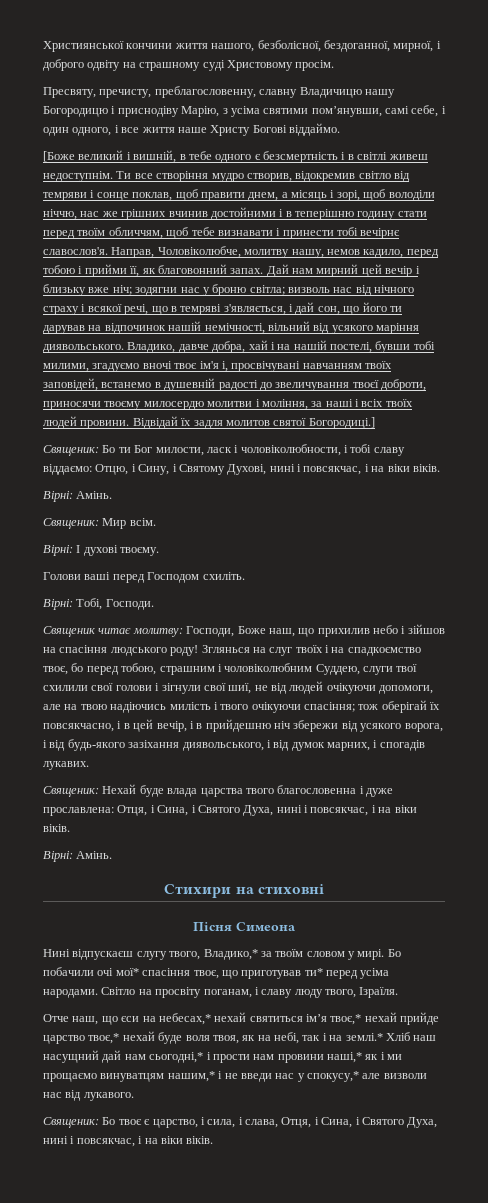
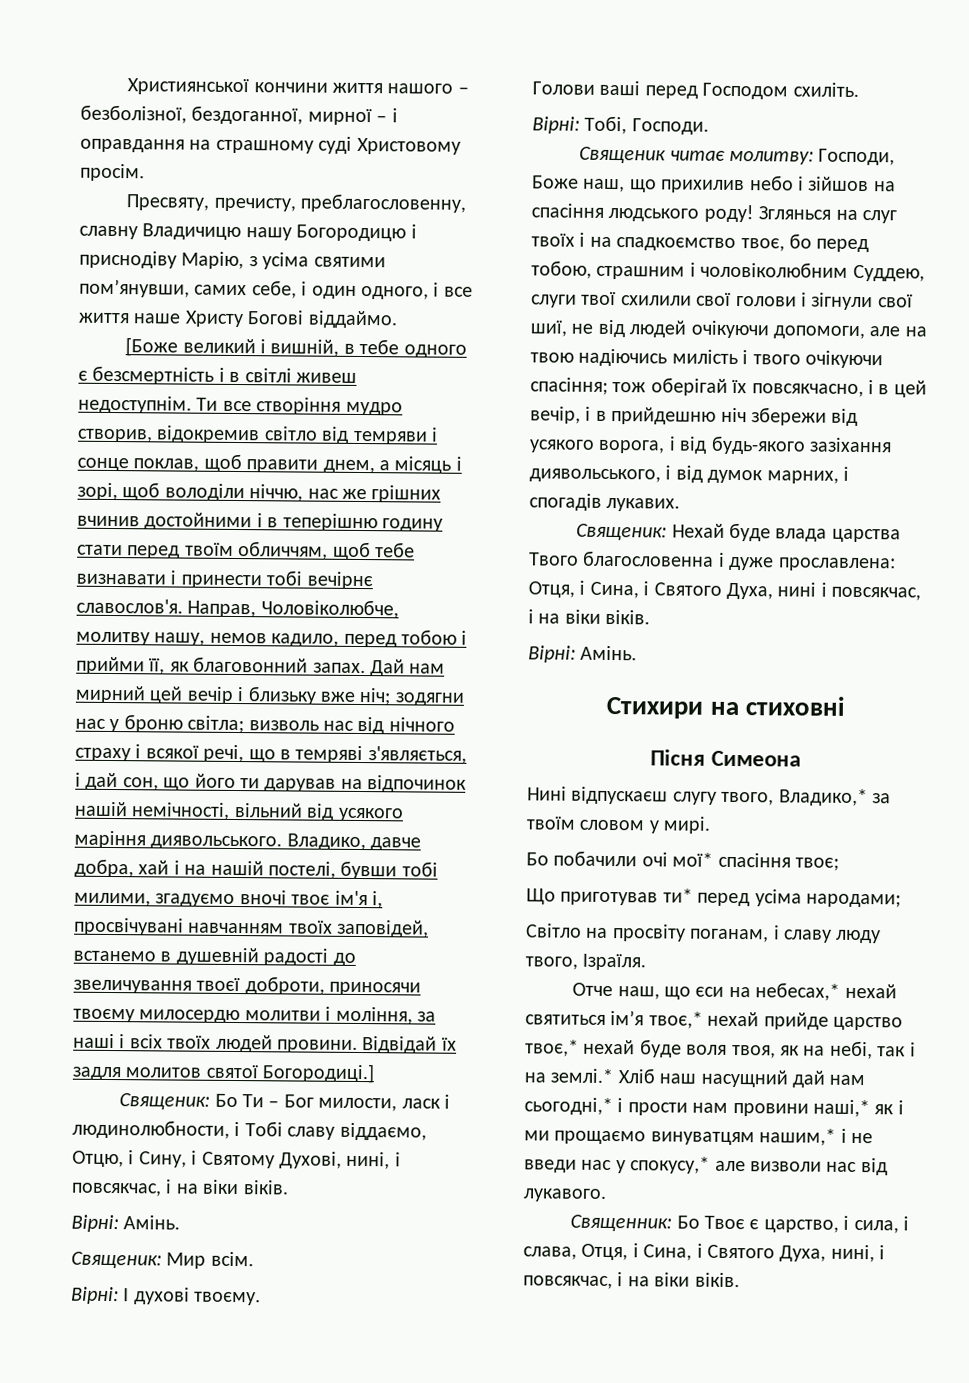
- Християнської кончини життя нашого, безболісної, бездоганної, мирної, і доброго одвіту на страшному суді Христовому просім.
+ Християнської кончини життя нашого – безболізної, бездоганної, мирної – і оправдання на страшному суді Христовому просім.
- Пресвяту, пречисту, преблагословенну, славну Владичицю нашу Богородицю і приснодіву Марію, з усіма святими пом’янувши, самі себе, і один одного, і все життя наше Христу Богові віддаймо.
+ Пресвяту, пречисту, преблагословенну, славну Владичицю нашу Богородицю і приснодіву Марію, з усіма святими пом’янувши, самих себе, і один одного, і все життя наше Христу Богові віддаймо.
- Священик: Бо ти Бог милости, ласк і чоловіколюбности, і тобі славу віддаємо: Отцю, і Сину, і Святому Духові, нині і повсякчас, і на віки віків.
+ Священик: Бо Ти – Бог милости, ласк і людинолюбности, і Тобі славу віддаємо, Отцю, і Сину, і Святому Духові, нині, і повсякчас, і на віки віків.
- Священик: Нехай буде влада царства твого благословенна і дуже прославлена: Отця, і Сина, і Святого Духа, нині і повсякчас, і на віки віків.
+ Священик: Нехай буде влада царства Твого благословенна і дуже прославлена: Отця, і Сина, і Святого Духа, нині і повсякчас, і на віки віків.
- Нині відпускаєш слугу твого, Владико,* за твоїм словом у мирі. Бо побачили очі мої* спасіння твоє, що приготував ти* перед усіма народами. Світло на просвіту поганам, і славу люду твого, Ізраїля.
+ Нині відпускаєш слугу твого, Владико,* за твоїм словом у мирі.
+ Бо побачили очі мої* спасіння твоє;
+ Що приготував ти* перед усіма народами;
+ Світло на просвіту поганам, і славу люду твого, Ізраїля.
- Священик: Бо твоє є царство, і сила, і слава, Отця, і Сина, і Святого Духа, нині і повсякчас, і на віки віків.
+ Священник: Бо Твоє є царство, і сила, і слава, Отця, і Сина, і Святого Духа, нині, і повсякчас, і на віки віків.

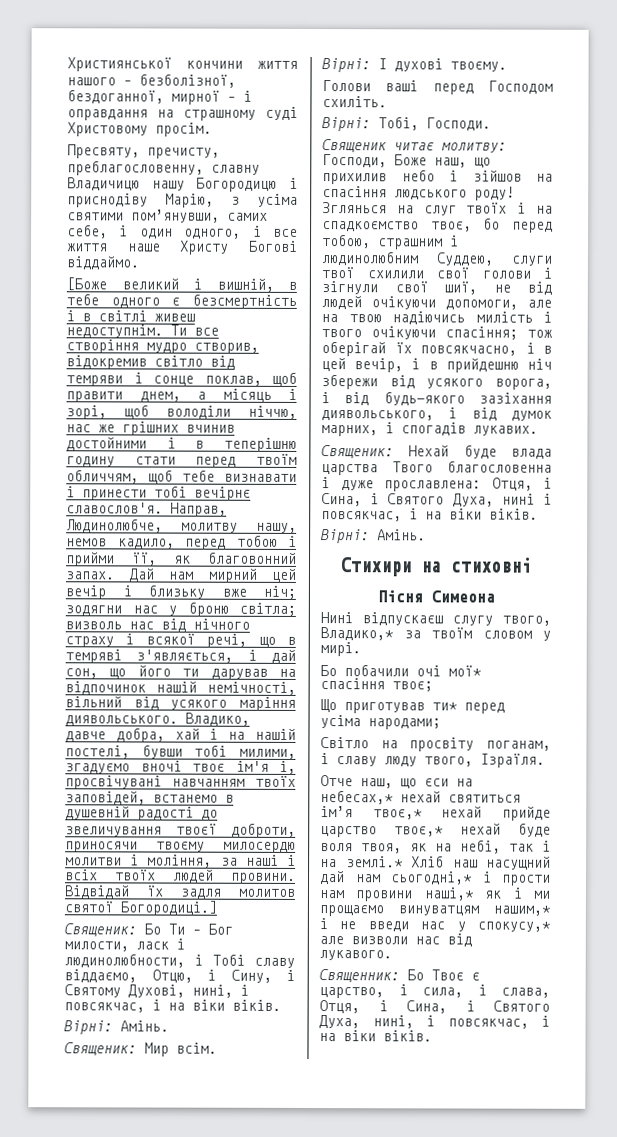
- Направ, Чоловіколюбче, молитву нашу, немов кадило, перед тобою і прийми її, як благовонний запах.
+ Направ, Людинолюбче, молитву нашу, немов кадило, перед тобою і прийми її, як благовонний запах.
- Зглянься на слуг твоїх і на спадкоємство твоє, бо перед тобою, страшним і чоловіколюбним Суддею, слуги твої схилили свої голови і зігнули свої шиї, не від людей очікуючи допомоги, але на твою надіючись милість і твого очікуючи спасіння;
+ Зглянься на слуг твоїх і на спадкоємство твоє, бо перед тобою, страшним і людинолюбним Суддею, слуги твої схилили свої голови і зігнули свої шиї, не від людей очікуючи допомоги, але на твою надіючись милість і твого очікуючи спасіння;

